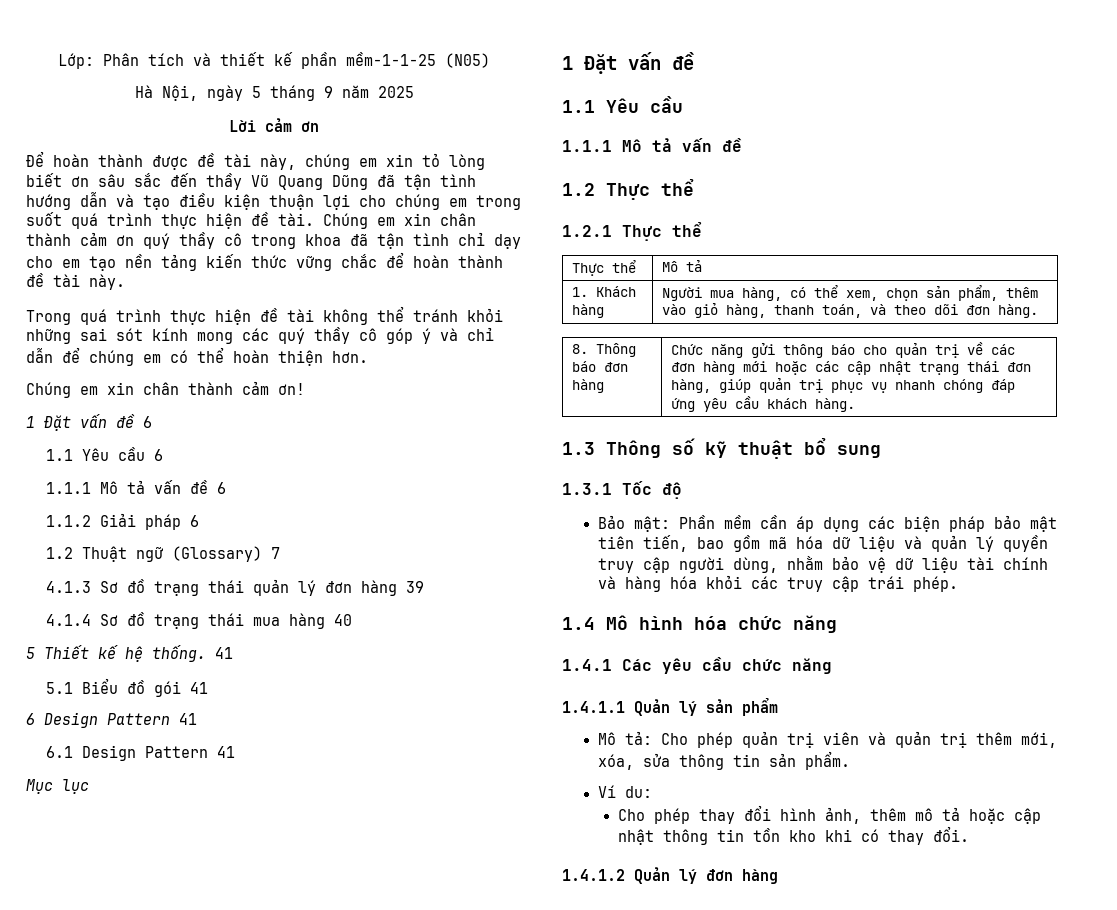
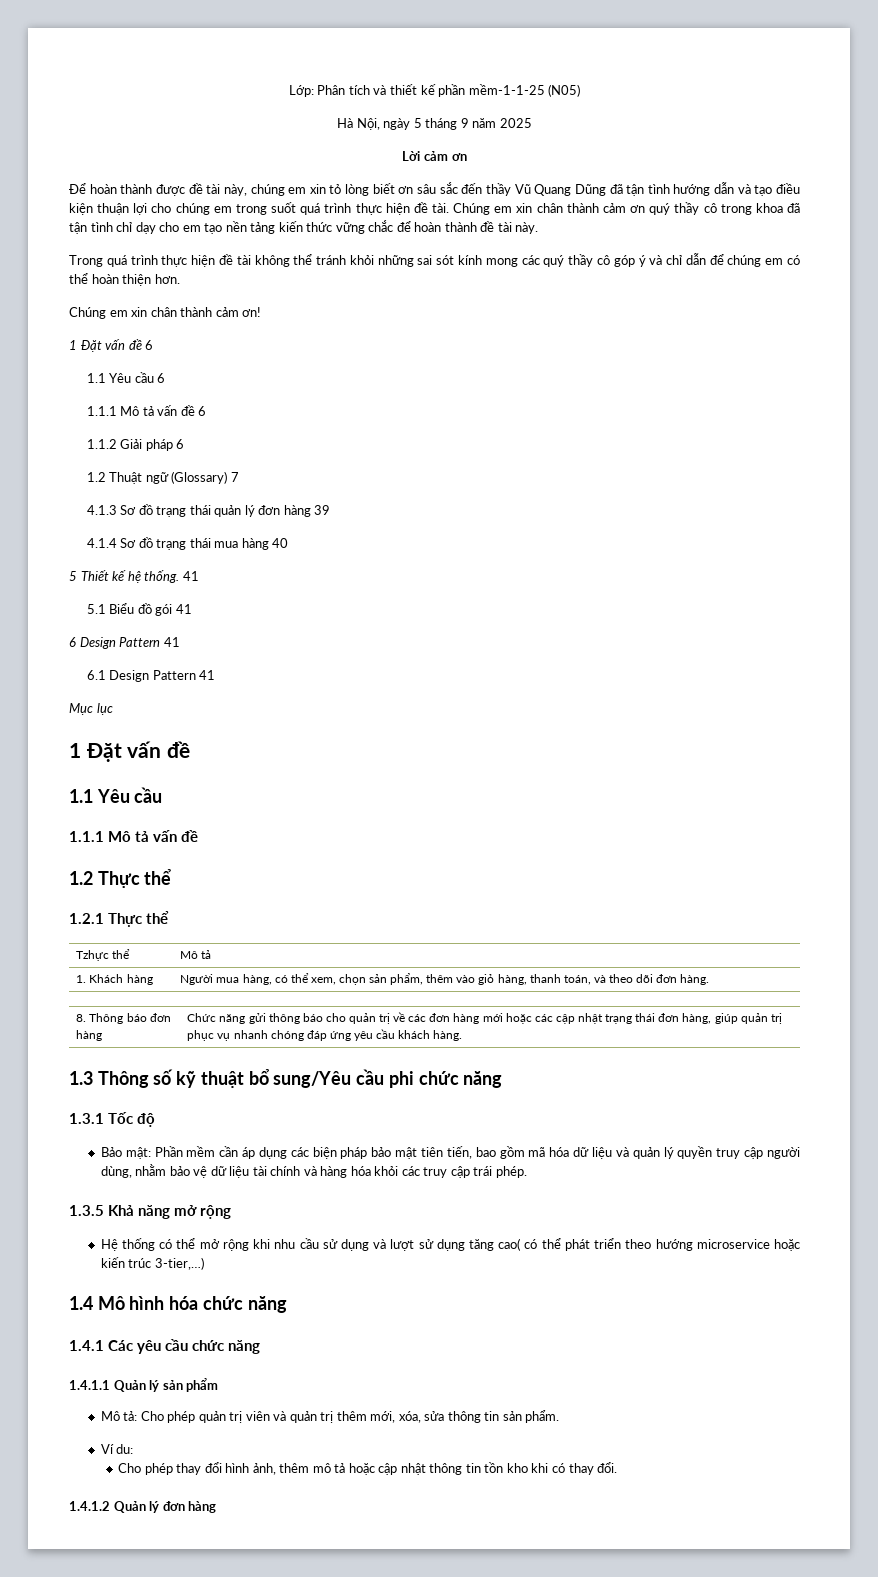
- Thực thể | Mô tả
+ Tzhực thể | Mô tả
- 1.3 Thông số kỹ thuật bổ sung
+ 1.3 Thông số kỹ thuật bổ sung/Yêu cầu phi chức năng
+ 1.3.5 Khả năng mở rộng
+ Hệ thống có thể mở rộng khi nhu cầu sử dụng và lượt sử dụng tăng cao( có thể phát triển theo hướng microservice hoặc kiến trúc 3-tier,…)

